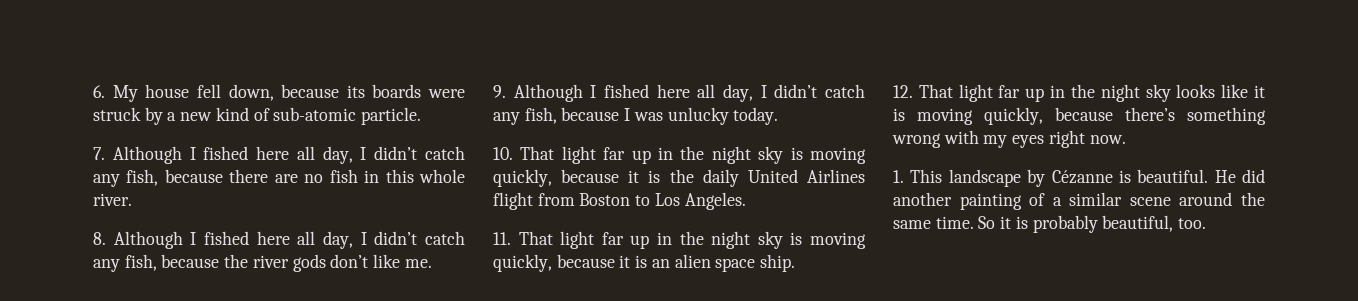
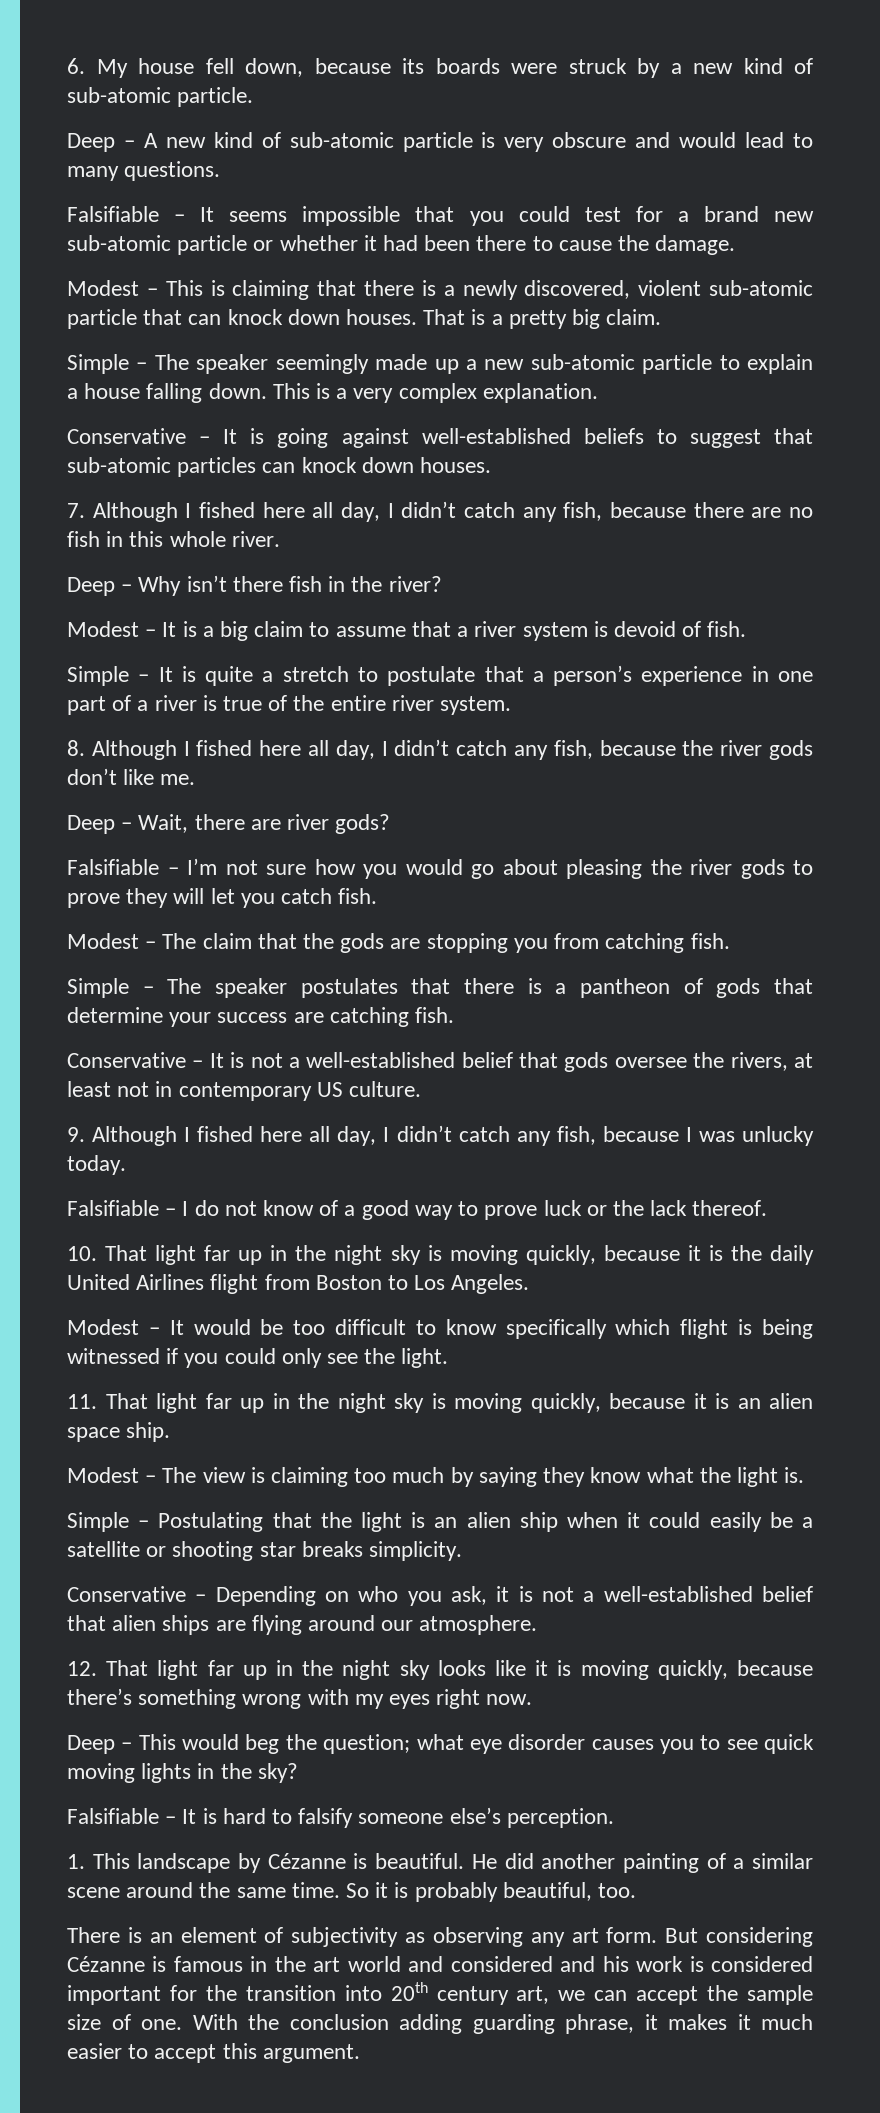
+ Deep – A new kind of sub-atomic particle is very obscure and would lead to many questions.
+ Falsifiable – It seems impossible that you could test for a brand new sub-atomic particle or whether it had been there to cause the damage.
+ Modest – This is claiming that there is a newly discovered, violent sub-atomic particle that can knock down houses. That is a pretty big claim.
+ Simple – The speaker seemingly made up a new sub-atomic particle to explain a house falling down. This is a very complex explanation.
+ Conservative – It is going against well-established beliefs to suggest that sub-atomic particles can knock down houses.
+ Deep – Why isn’t there fish in the river?
+ Modest – It is a big claim to assume that a river system is devoid of fish.
+ Simple – It is quite a stretch to postulate that a person’s experience in one part of a river is true of the entire river system.
+ Deep – Wait, there are river gods?
+ Falsifiable – I’m not sure how you would go about pleasing the river gods to prove they will let you catch fish.
+ Modest – The claim that the gods are stopping you from catching fish.
+ Simple – The speaker postulates that there is a pantheon of gods that determine your success are catching fish.
+ Conservative – It is not a well-established belief that gods oversee the rivers, at least not in contemporary US culture.
+ Falsifiable – I do not know of a good way to prove luck or the lack thereof.
+ Modest – It would be too difficult to know specifically which flight is being witnessed if you could only see the light.
+ Modest – The view is claiming too much by saying they know what the light is.
+ Simple – Postulating that the light is an alien ship when it could easily be a satellite or shooting star breaks simplicity.
+ Conservative – Depending on who you ask, it is not a well-established belief that alien ships are flying around our atmosphere.
+ Deep – This would beg the question; what eye disorder causes you to see quick moving lights in the sky?
+ Falsifiable – It is hard to falsify someone else’s perception.
+ There is an element of subjectivity as observing any art form. But considering Cézanne is famous in the art world and considered and his work is considered important for the transition into 20th century art, we can accept the sample size of one. With the conclusion adding guarding phrase, it makes it much easier to accept this argument.

